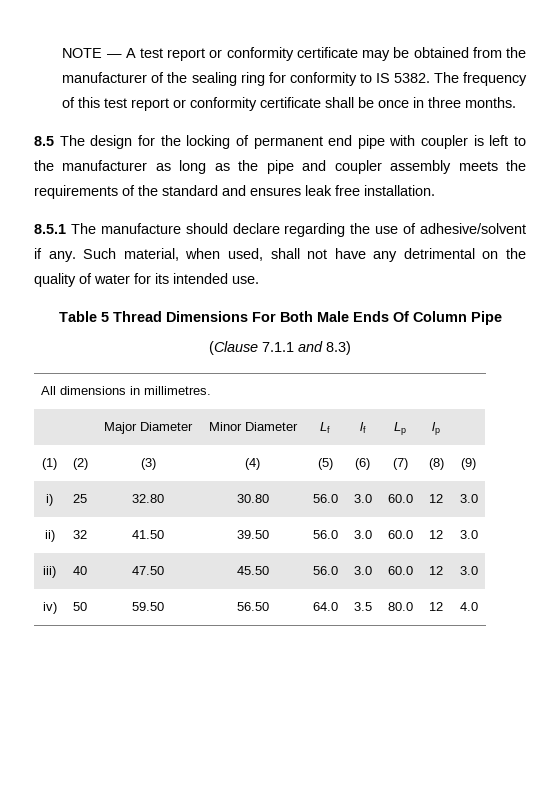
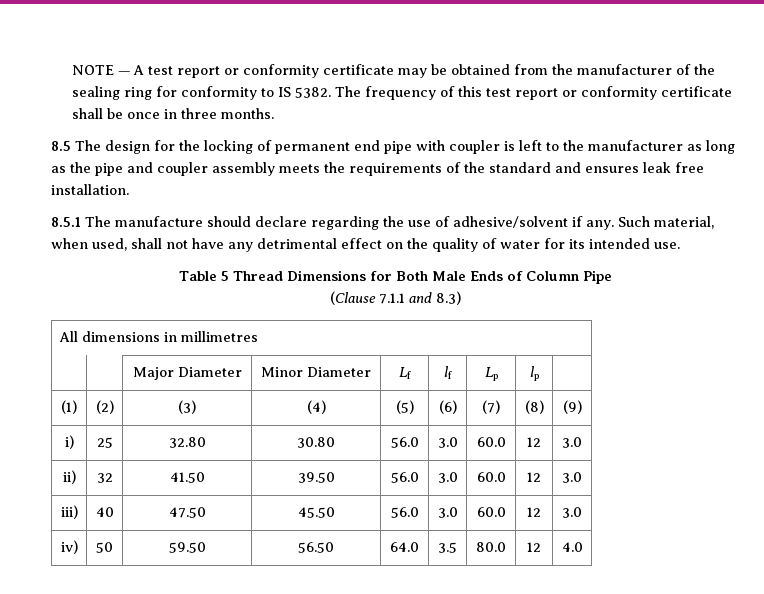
- Such material, when used, shall not have any detrimental on the quality of water for its intended use.
+ Such material, when used, shall not have any detrimental effect on the quality of water for its intended use.
- Table 5 Thread Dimensions For Both Male Ends Of Column Pipe
+ Table 5 Thread Dimensions for Both Male Ends of Column Pipe
- All dimensions in millimetres.
+ All dimensions in millimetres

